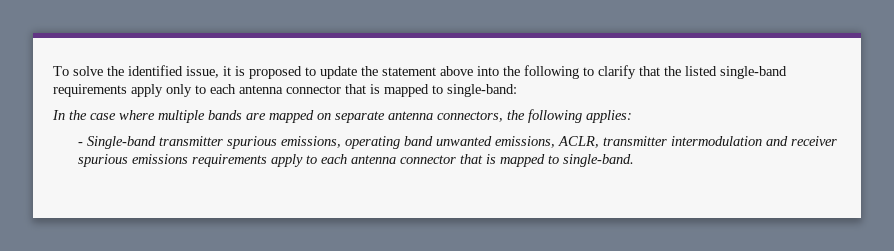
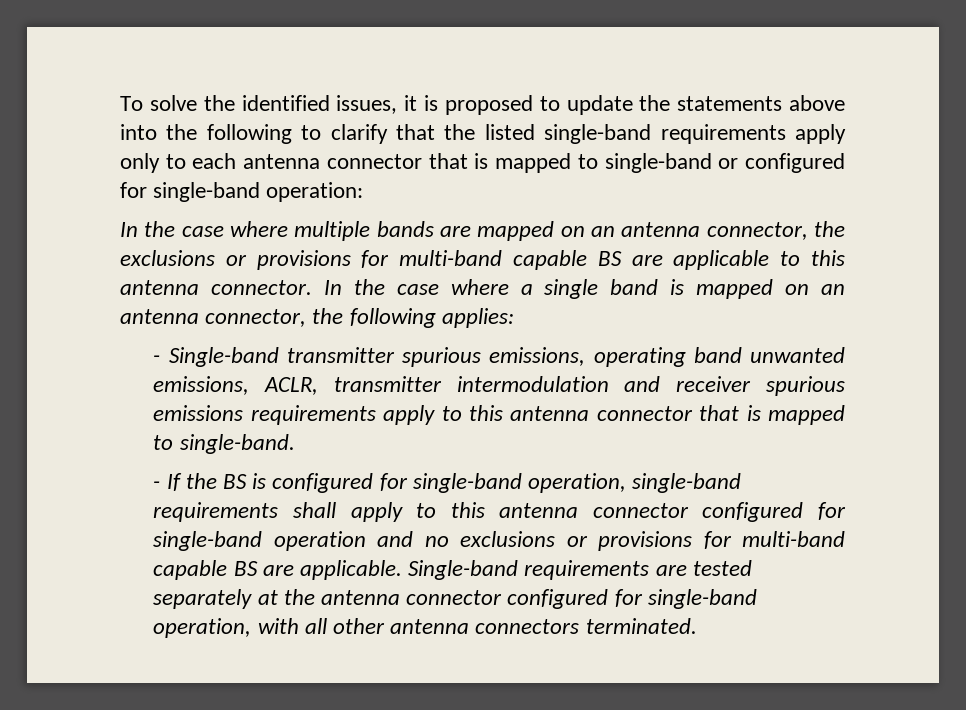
- To solve the identified issue, it is proposed to update the statement above into the following to clarify that the listed single-band requirements apply only to each antenna connector that is mapped to single-band:
+ To solve the identified issues, it is proposed to update the statements above into the following to clarify that the listed single-band requirements apply only to each antenna connector that is mapped to single-band or configured for single-band operation:
- In the case where multiple bands are mapped on separate antenna connectors, the following applies:
+ In the case where multiple bands are mapped on an antenna connector, the exclusions or provisions for multi-band capable BS are applicable to this antenna connector. In the case where a single band is mapped on an antenna connector, the following applies:
- - Single-band transmitter spurious emissions, operating band unwanted emissions, ACLR, transmitter intermodulation and receiver spurious emissions requirements apply to each antenna connector that is mapped to single-band.
+ - Single-band transmitter spurious emissions, operating band unwanted emissions, ACLR, transmitter intermodulation and receiver spurious emissions requirements apply to this antenna connector that is mapped to single-band.
+ - If the BS is configured for single-band operation, single-band requirements shall apply to this antenna connector configured for single-band operation and no exclusions or provisions for multi-band capable BS are applicable. Single-band requirements are tested separately at the antenna connector configured for single-band operation, with all other antenna connectors terminated.

